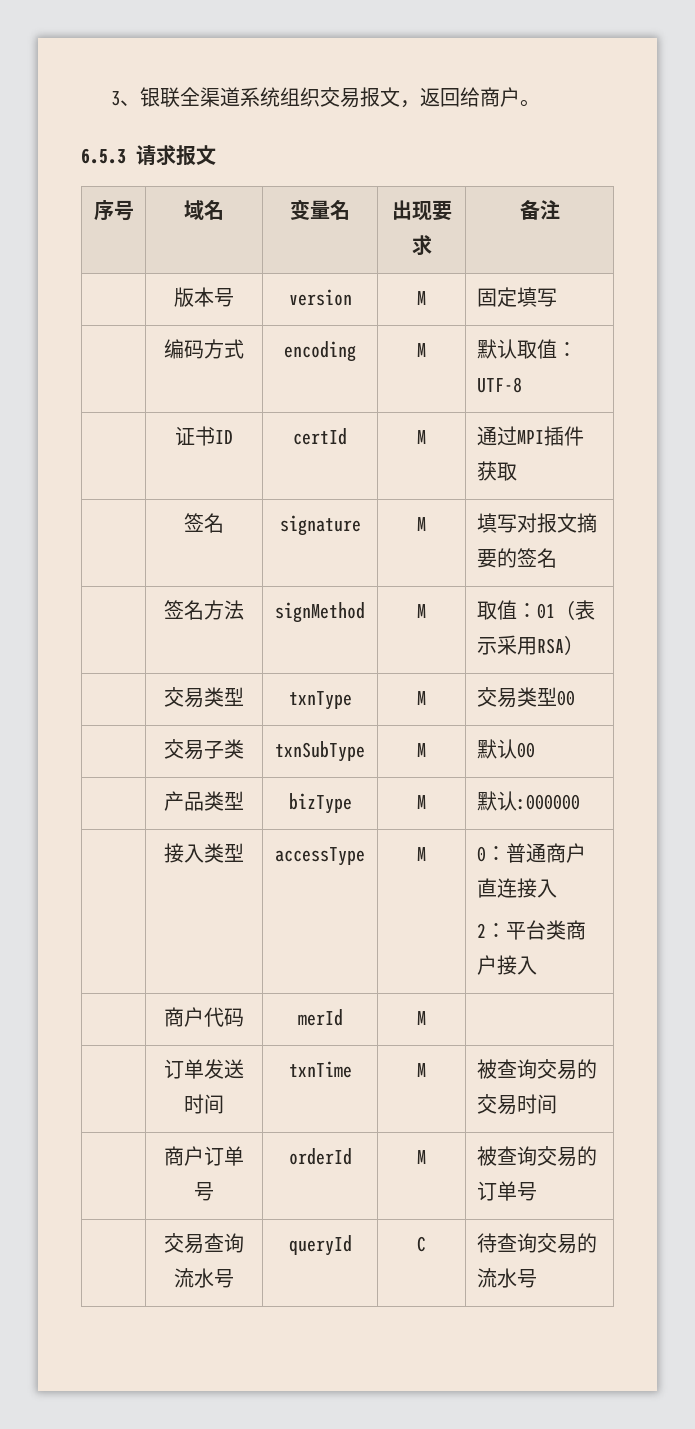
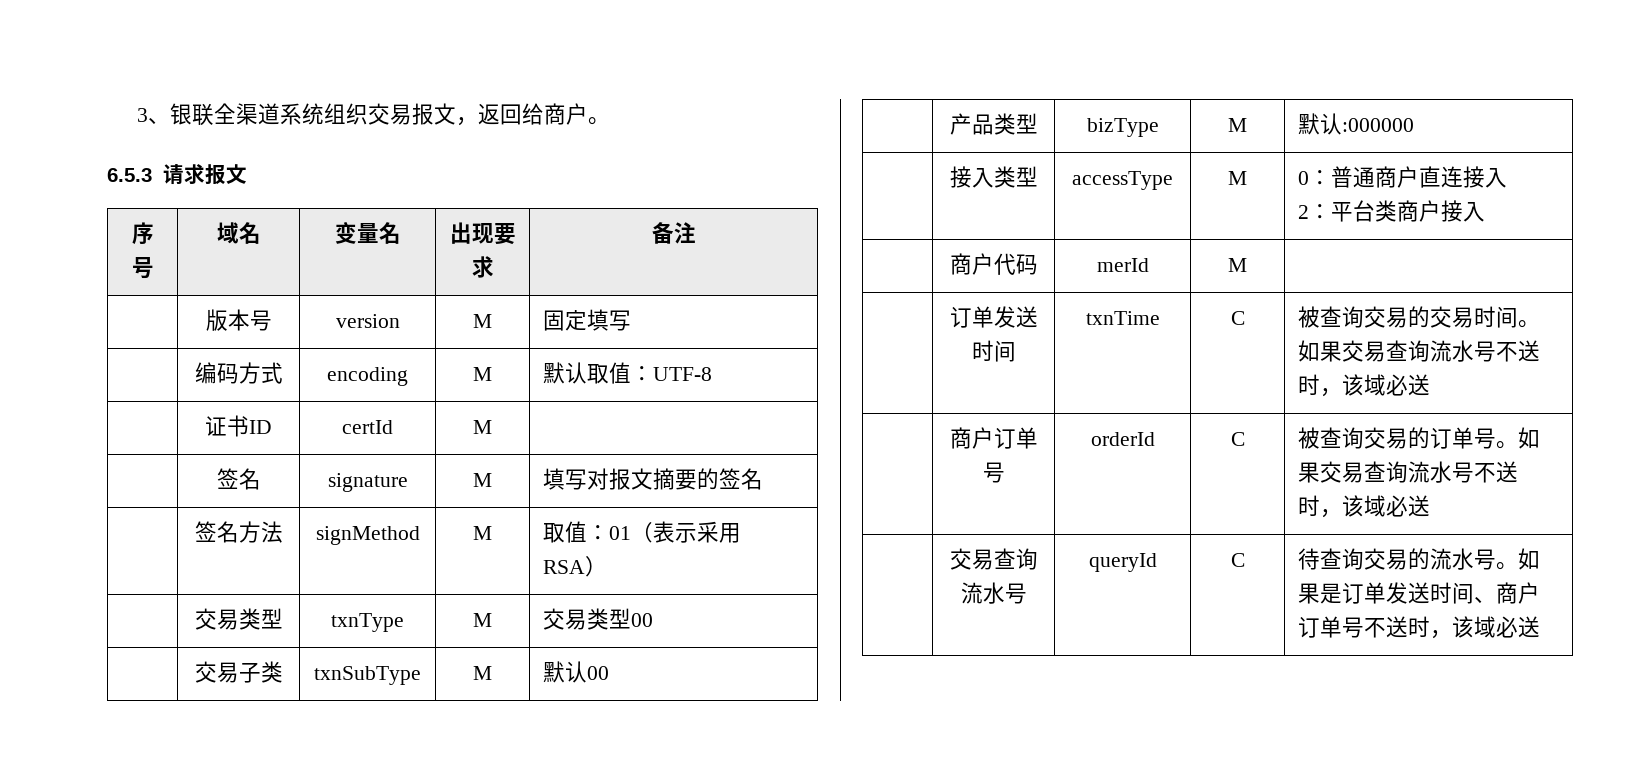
- | 证书ID | certId | M | 通过MPI插件获取
+ | 证书ID | certId | M |
- | 订单发送时间 | txnTime | M | 被查询交易的交易时间
+ | 订单发送时间 | txnTime | C | 被查询交易的交易时间。如果交易查询流水号不送时，该域必送
- | 商户订单号 | orderId | M | 被查询交易的订单号
+ | 商户订单号 | orderId | C | 被查询交易的订单号。如果交易查询流水号不送时，该域必送
- | 交易查询流水号 | queryId | C | 待查询交易的流水号
+ | 交易查询流水号 | queryId | C | 待查询交易的流水号。如果是订单发送时间、商户订单号不送时，该域必送

